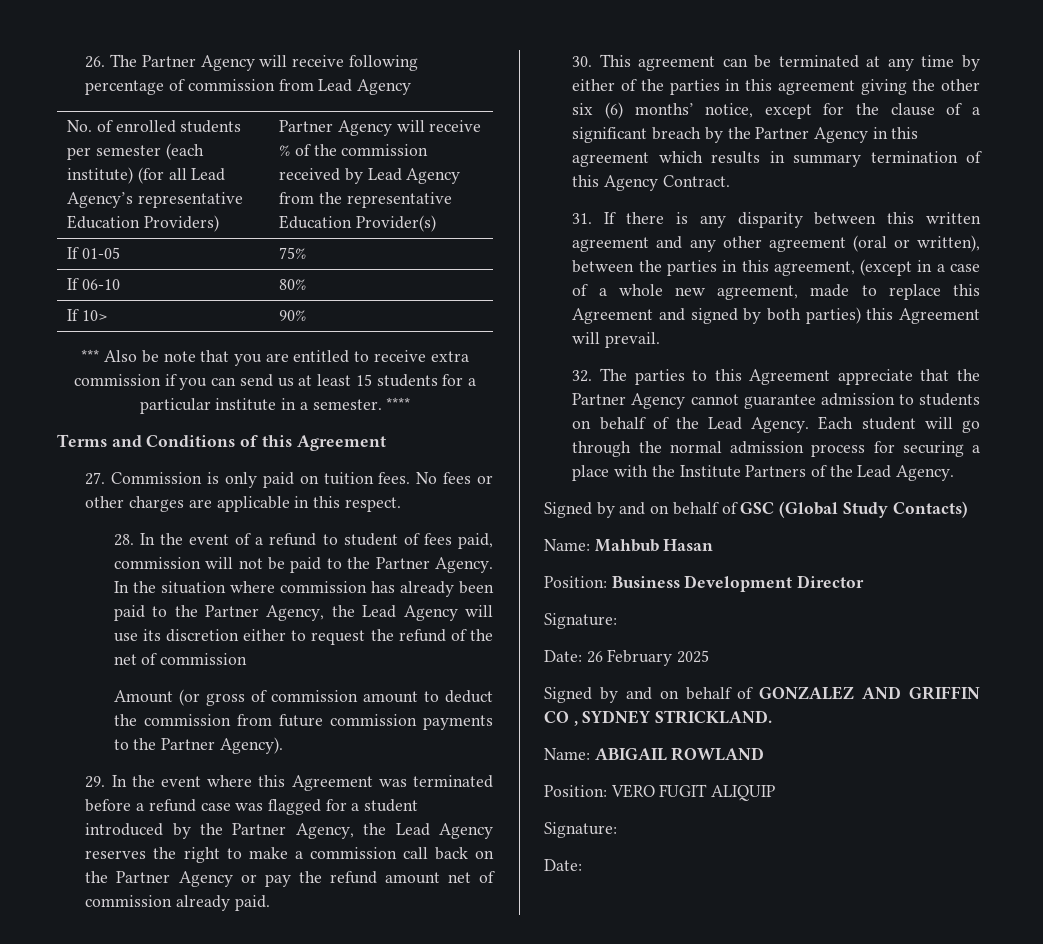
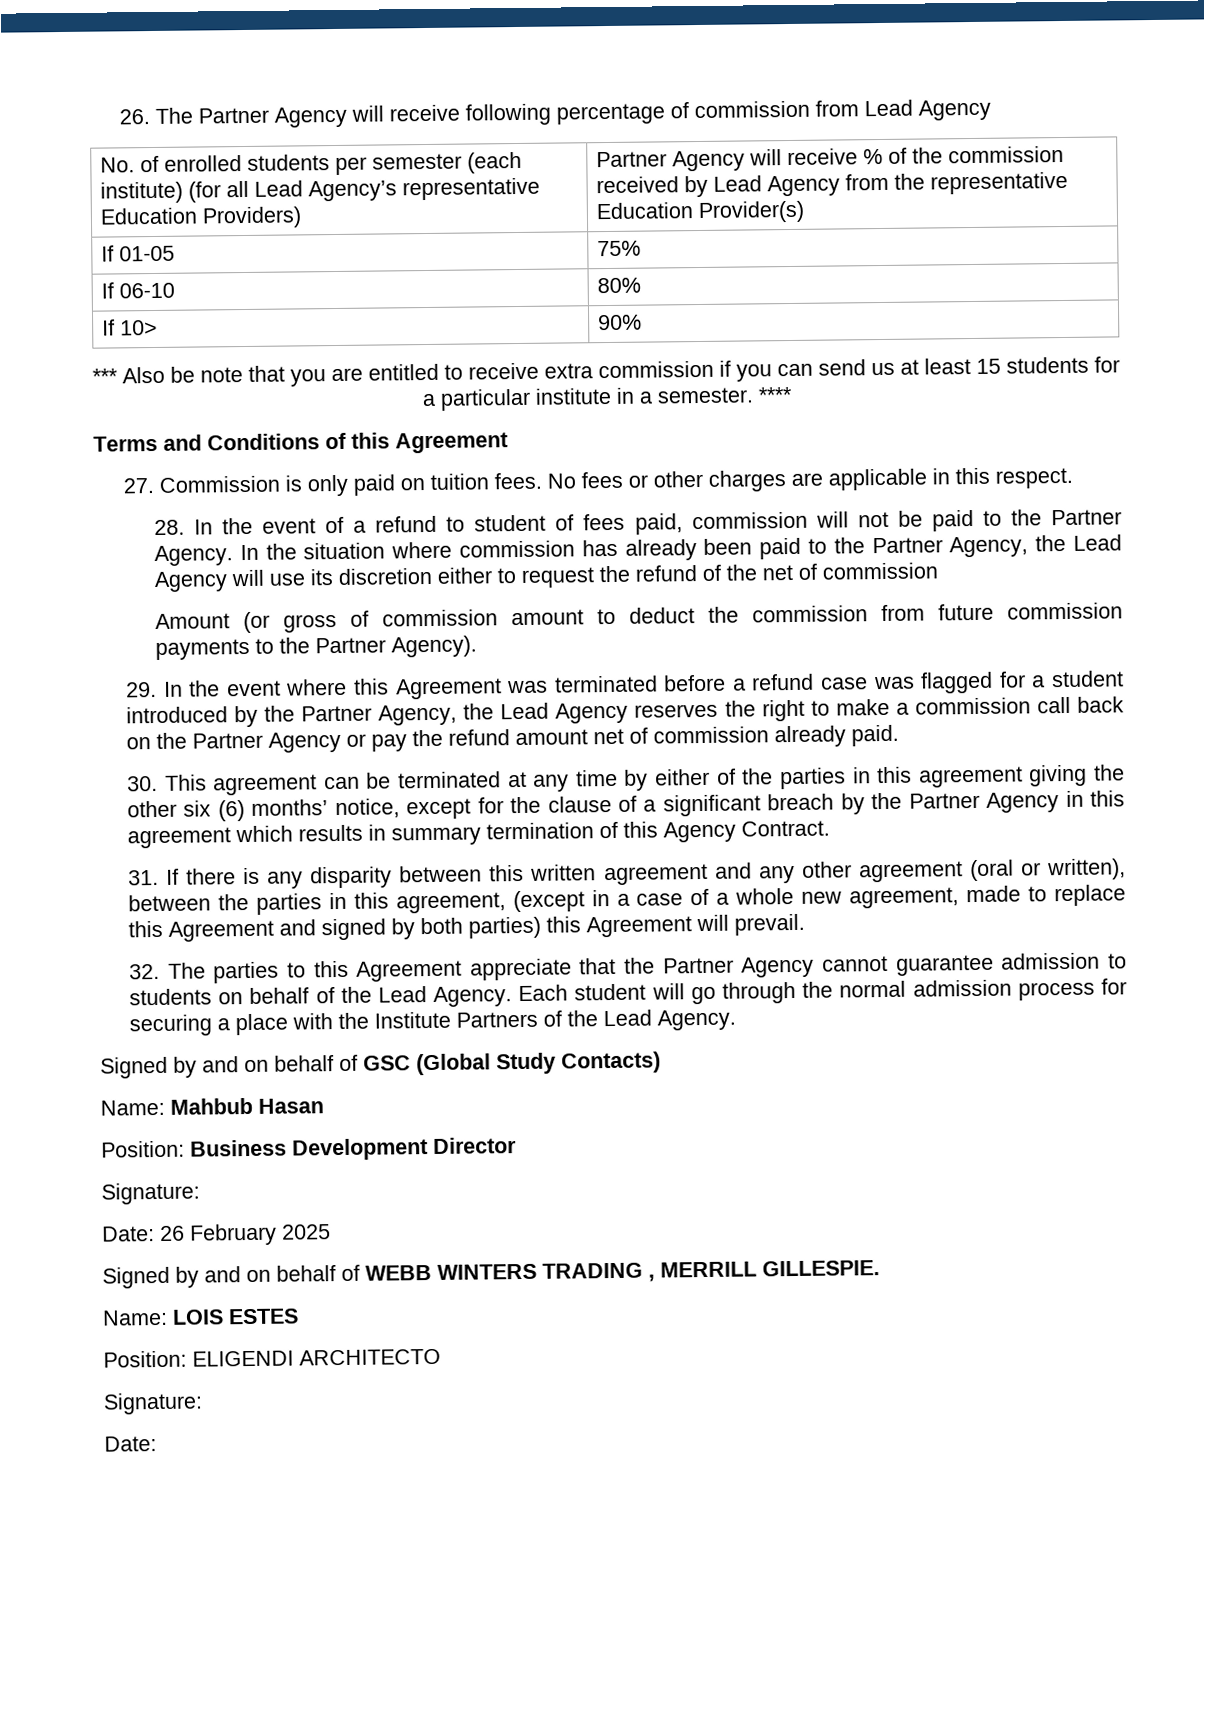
- Signed by and on behalf of GONZALEZ AND GRIFFIN CO , SYDNEY STRICKLAND.
- Name: ABIGAIL ROWLAND
- Position: VERO FUGIT ALIQUIP
+ Signed by and on behalf of WEBB WINTERS TRADING , MERRILL GILLESPIE.
+ Name: LOIS ESTES
+ Position: ELIGENDI ARCHITECTO

